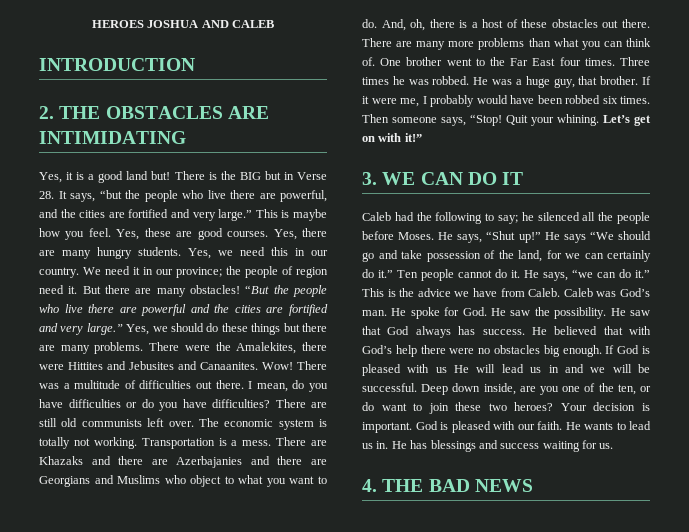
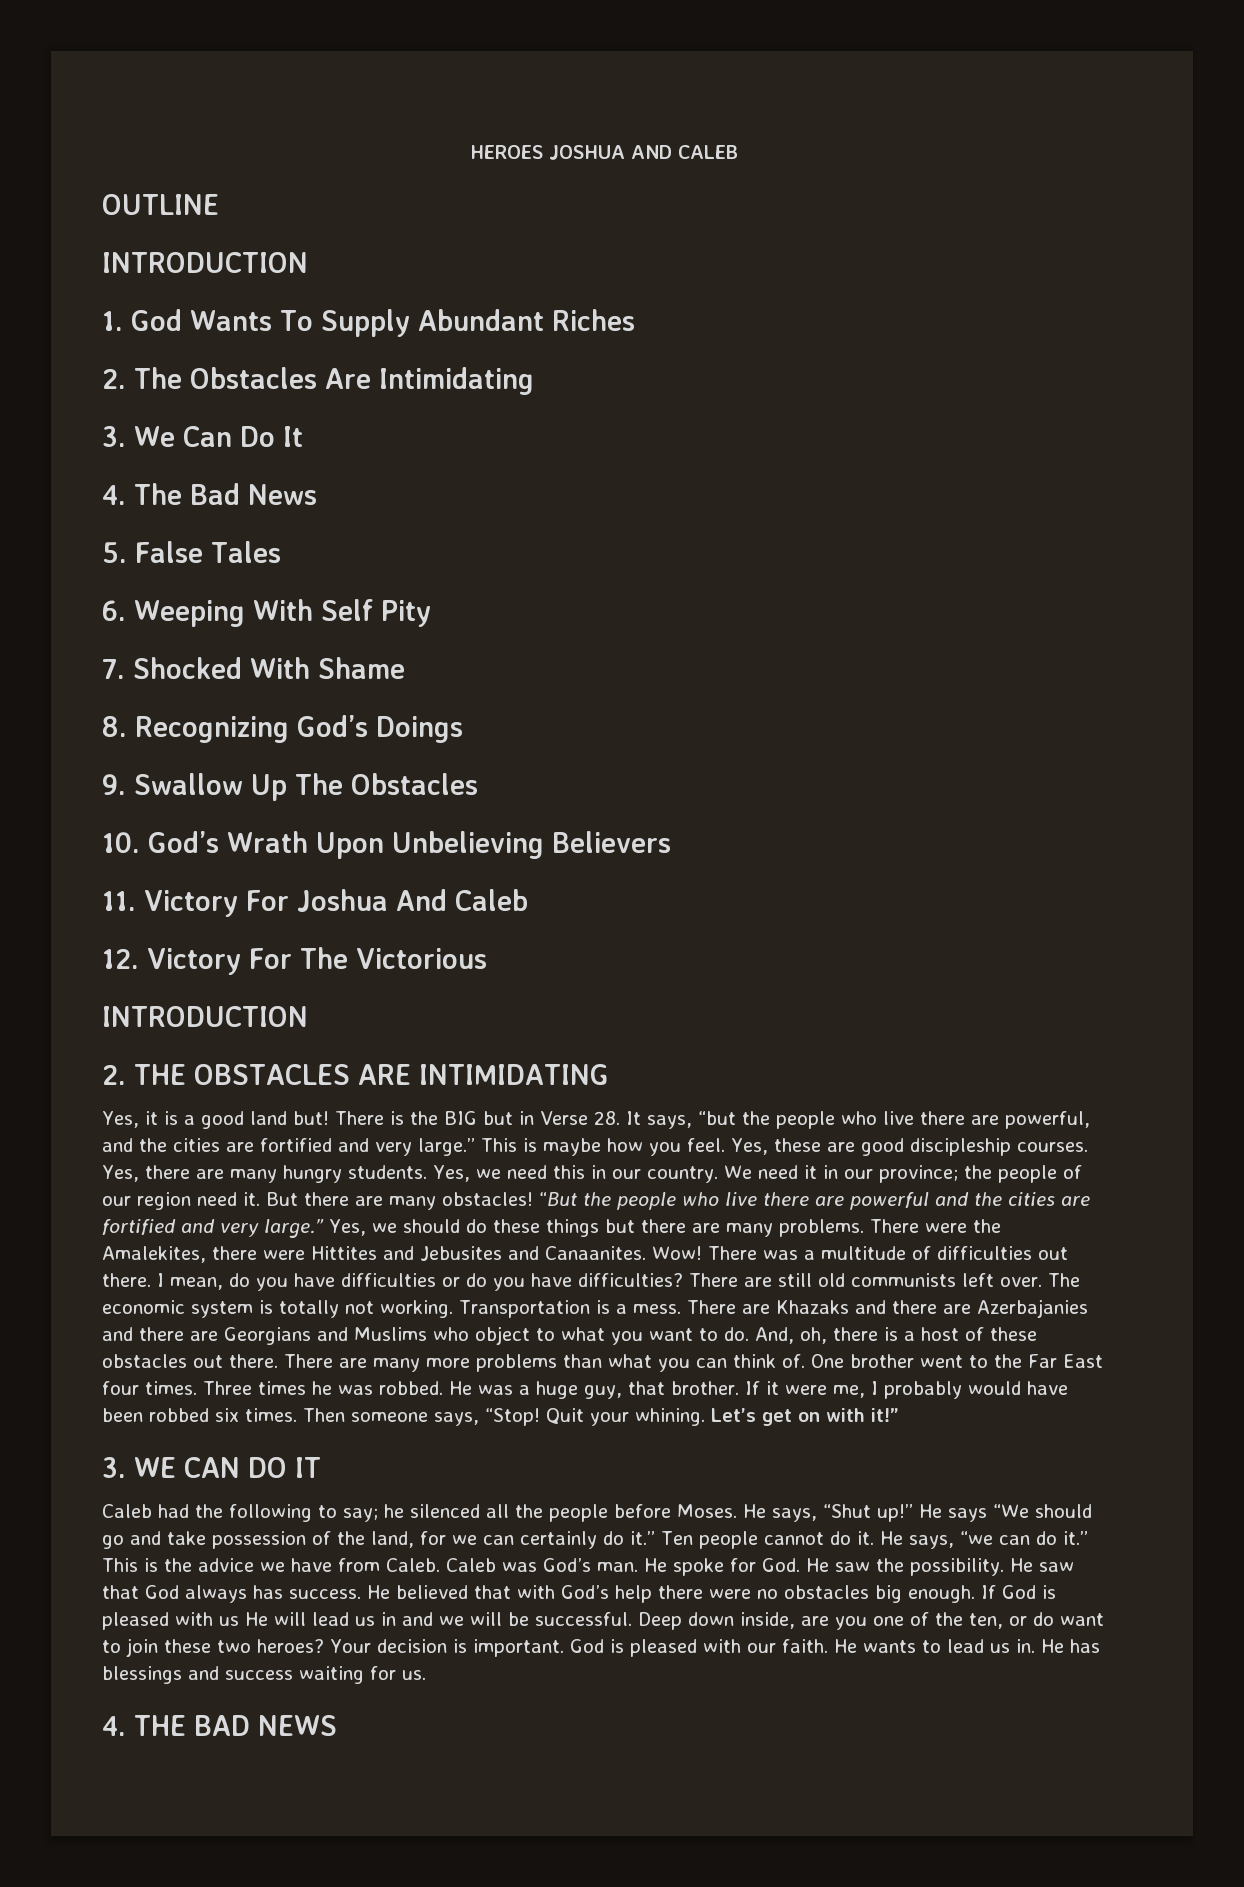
+ OUTLINE
+ INTRODUCTION
+ 1. God Wants To Supply Abundant Riches
+ 2. The Obstacles Are Intimidating
+ 3. We Can Do It
+ 4. The Bad News
+ 5. False Tales
+ 6. Weeping With Self Pity
+ 7. Shocked With Shame
+ 8. Recognizing God’s Doings
+ 9. Swallow Up The Obstacles
+ 10. God’s Wrath Upon Unbelieving Believers
+ 11. Victory For Joshua And Caleb
+ 12. Victory For The Victorious
- Yes, these are good courses.
+ Yes, these are good discipleship courses.
- We need it in our province; the people of region need it.
+ We need it in our province; the people of our region need it.

